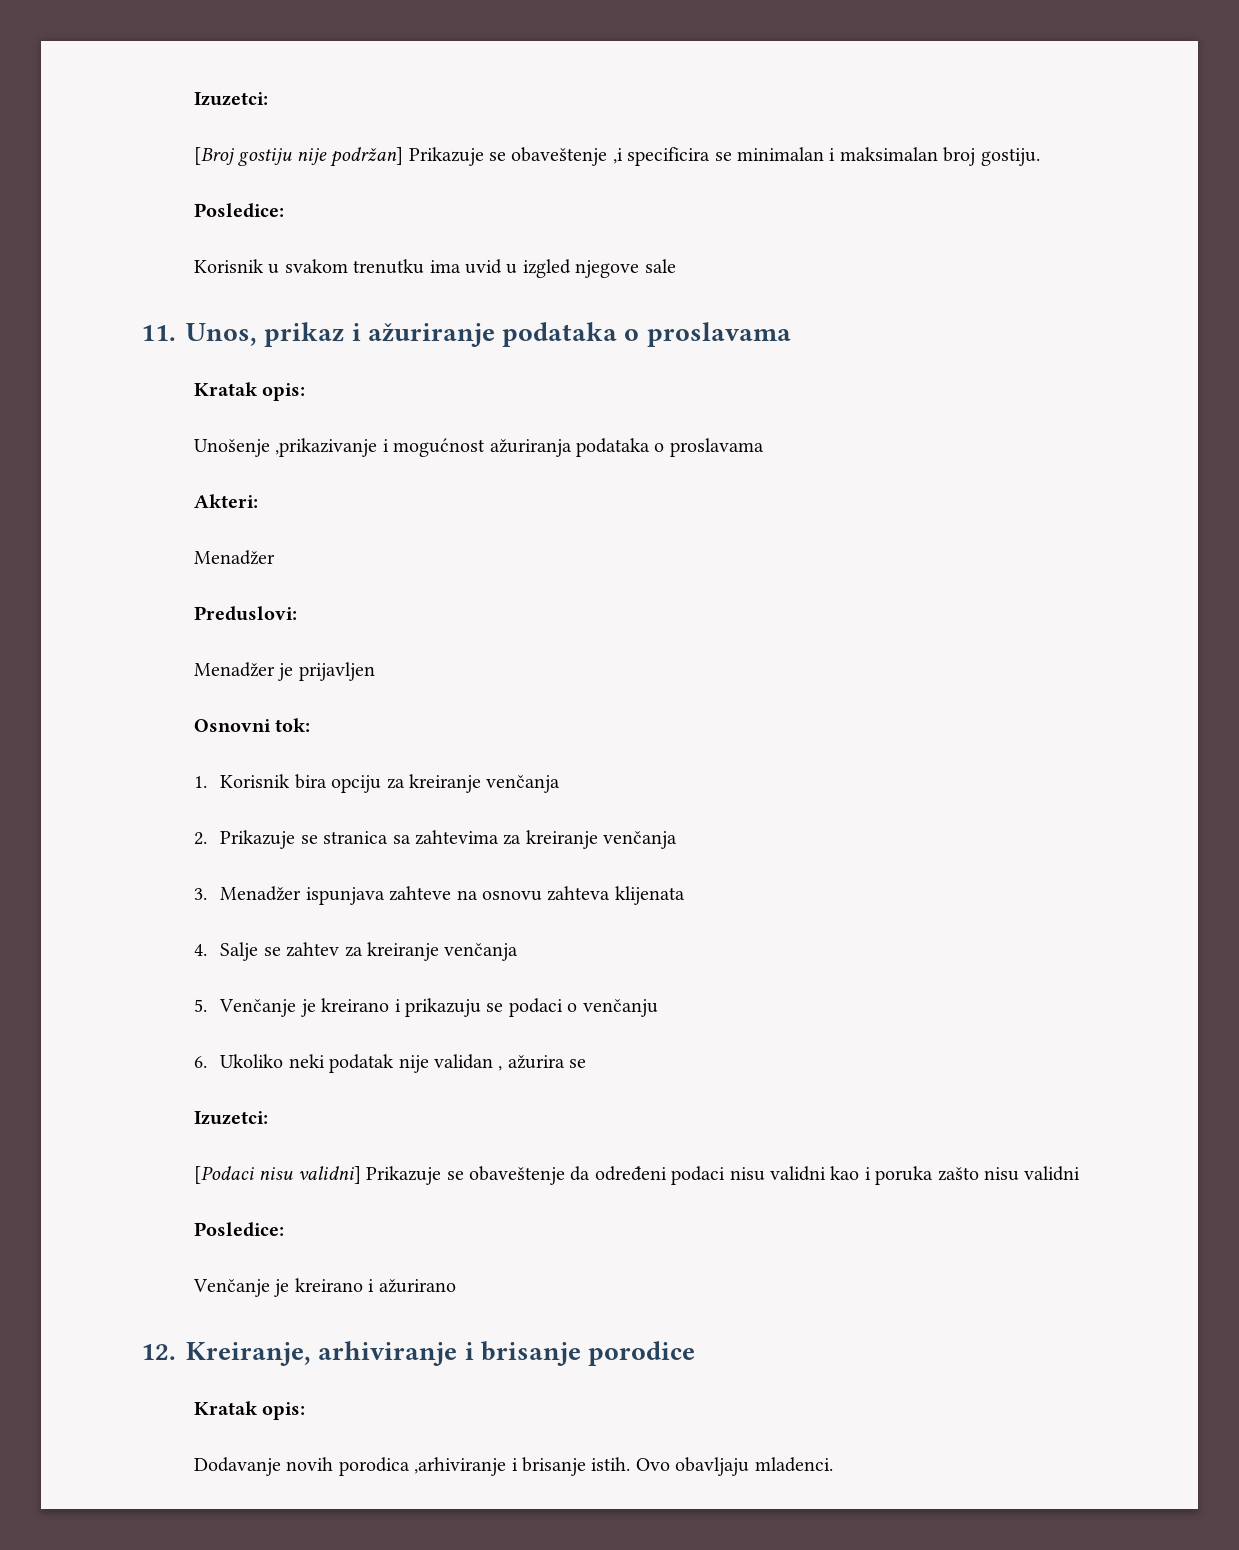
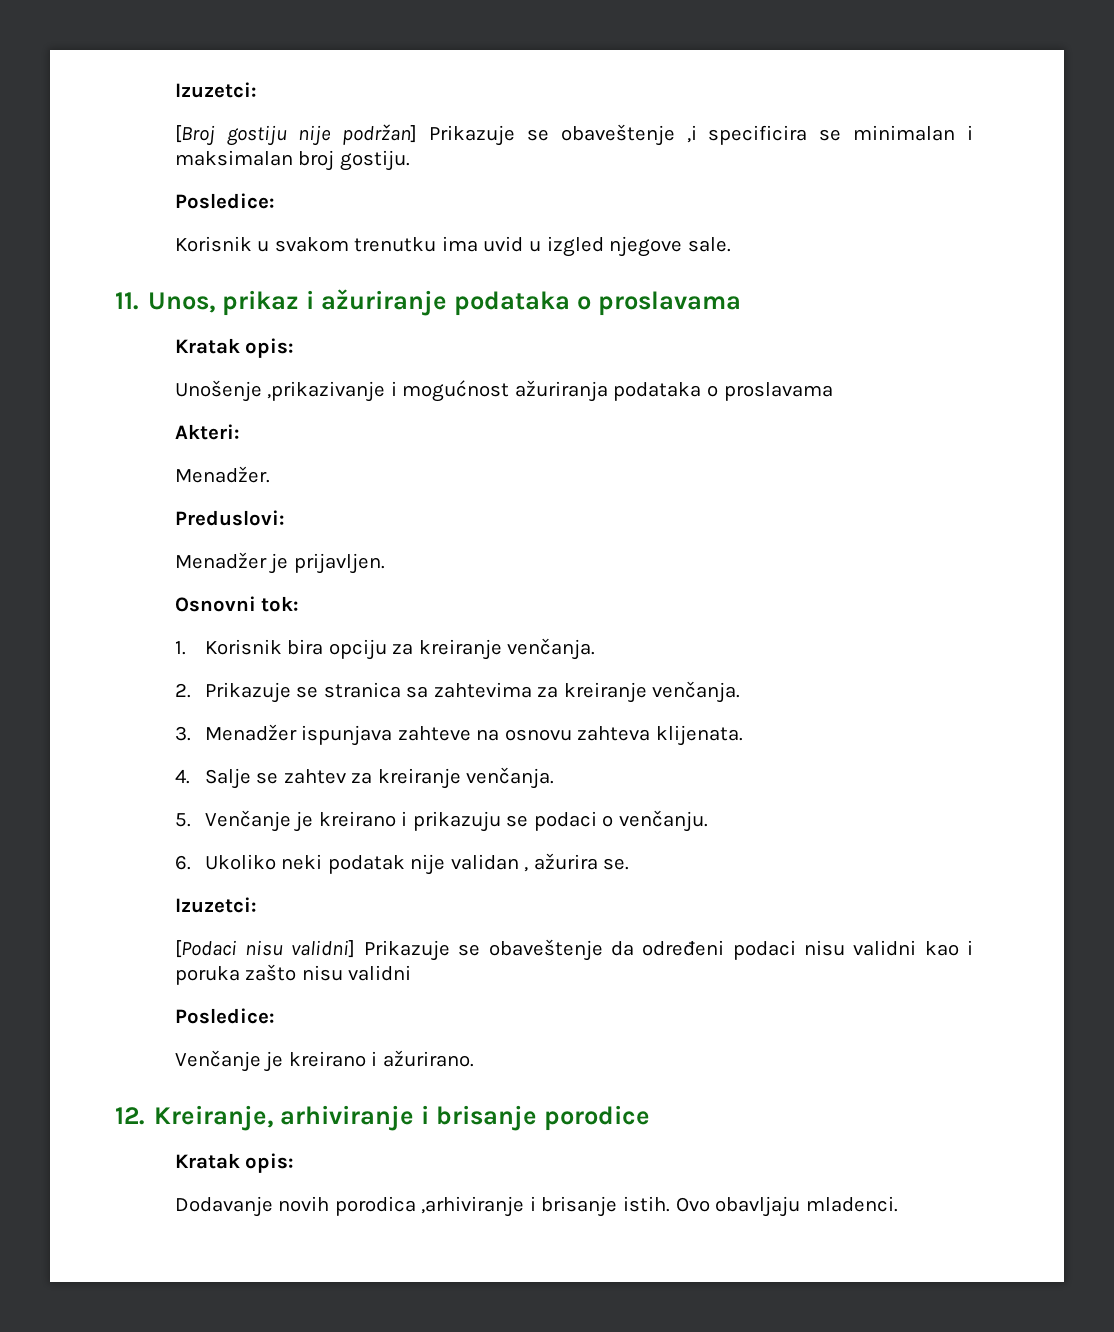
- Korisnik u svakom trenutku ima uvid u izgled njegove sale
+ Korisnik u svakom trenutku ima uvid u izgled njegove sale.
  Akteri:
- Menadžer
+ Menadžer.
- Menadžer je prijavljen
+ Menadžer je prijavljen.
- 1. Korisnik bira opciju za kreiranje venčanja
+ 1. Korisnik bira opciju za kreiranje venčanja.
- 2. Prikazuje se stranica sa zahtevima za kreiranje venčanja
+ 2. Prikazuje se stranica sa zahtevima za kreiranje venčanja.
- 3. Menadžer ispunjava zahteve na osnovu zahteva klijenata
+ 3. Menadžer ispunjava zahteve na osnovu zahteva klijenata.
- 4. Salje se zahtev za kreiranje venčanja
+ 4. Salje se zahtev za kreiranje venčanja.
- 5. Venčanje je kreirano i prikazuju se podaci o venčanju
+ 5. Venčanje je kreirano i prikazuju se podaci o venčanju.
- 6. Ukoliko neki podatak nije validan , ažurira se
+ 6. Ukoliko neki podatak nije validan , ažurira se.
- Venčanje je kreirano i ažurirano
+ Venčanje je kreirano i ažurirano.

